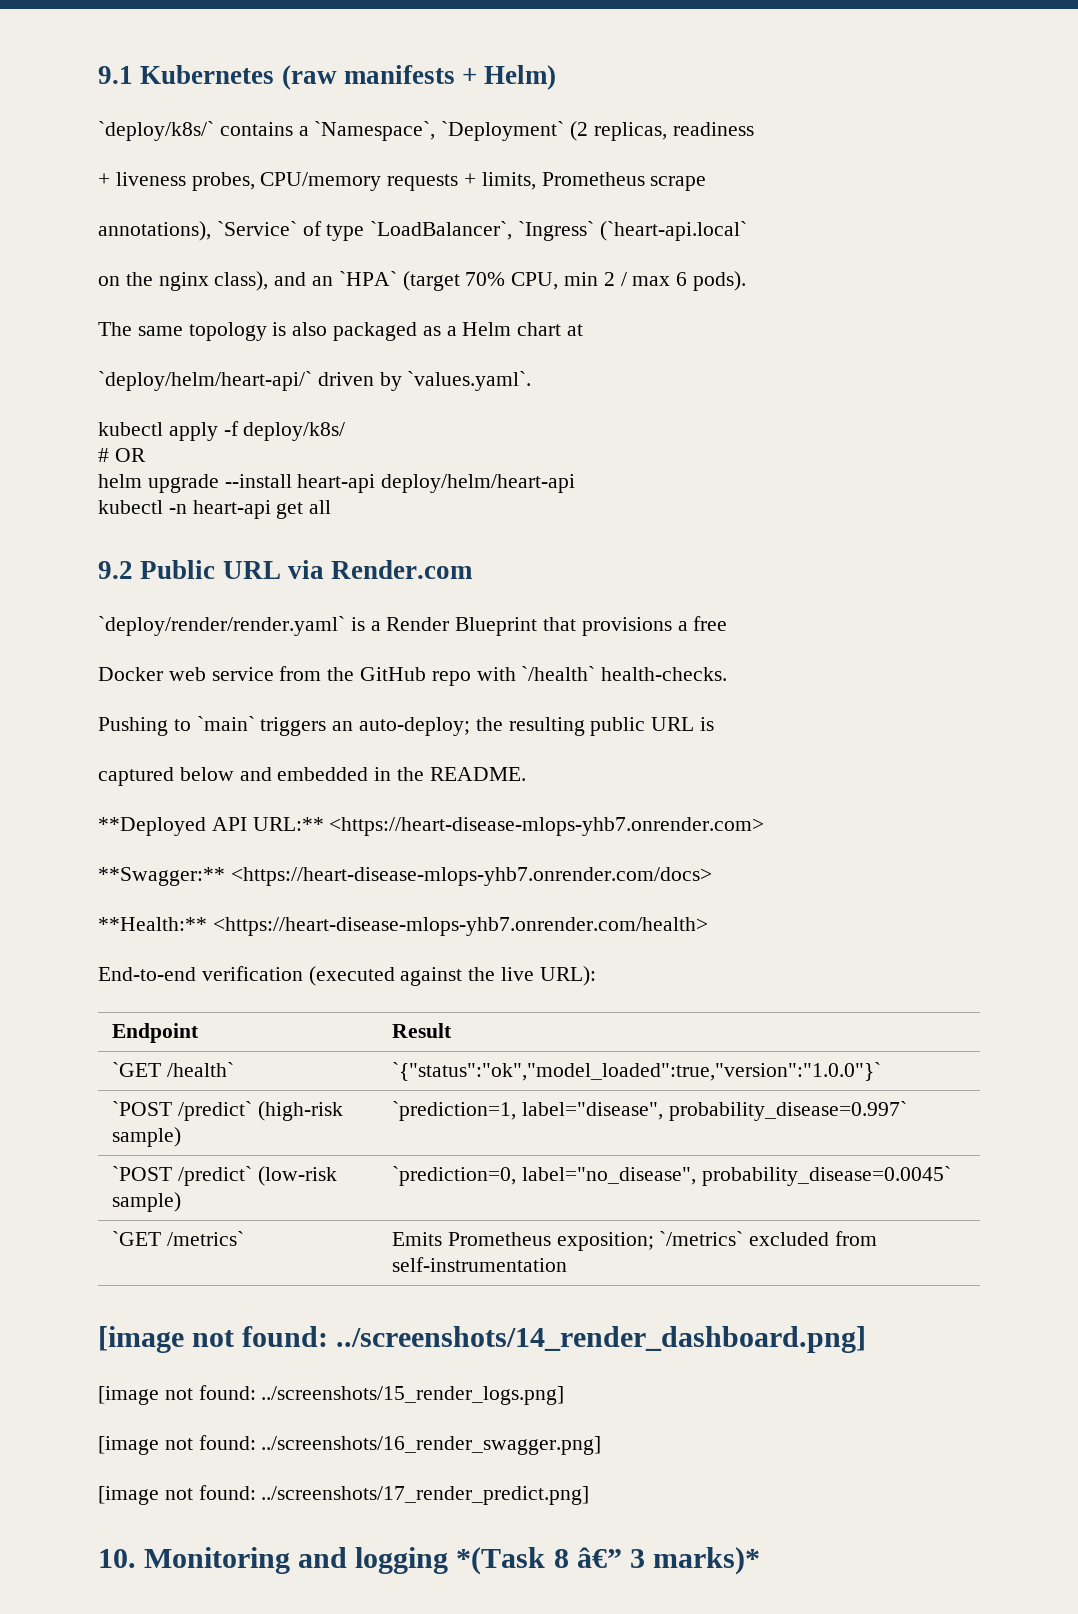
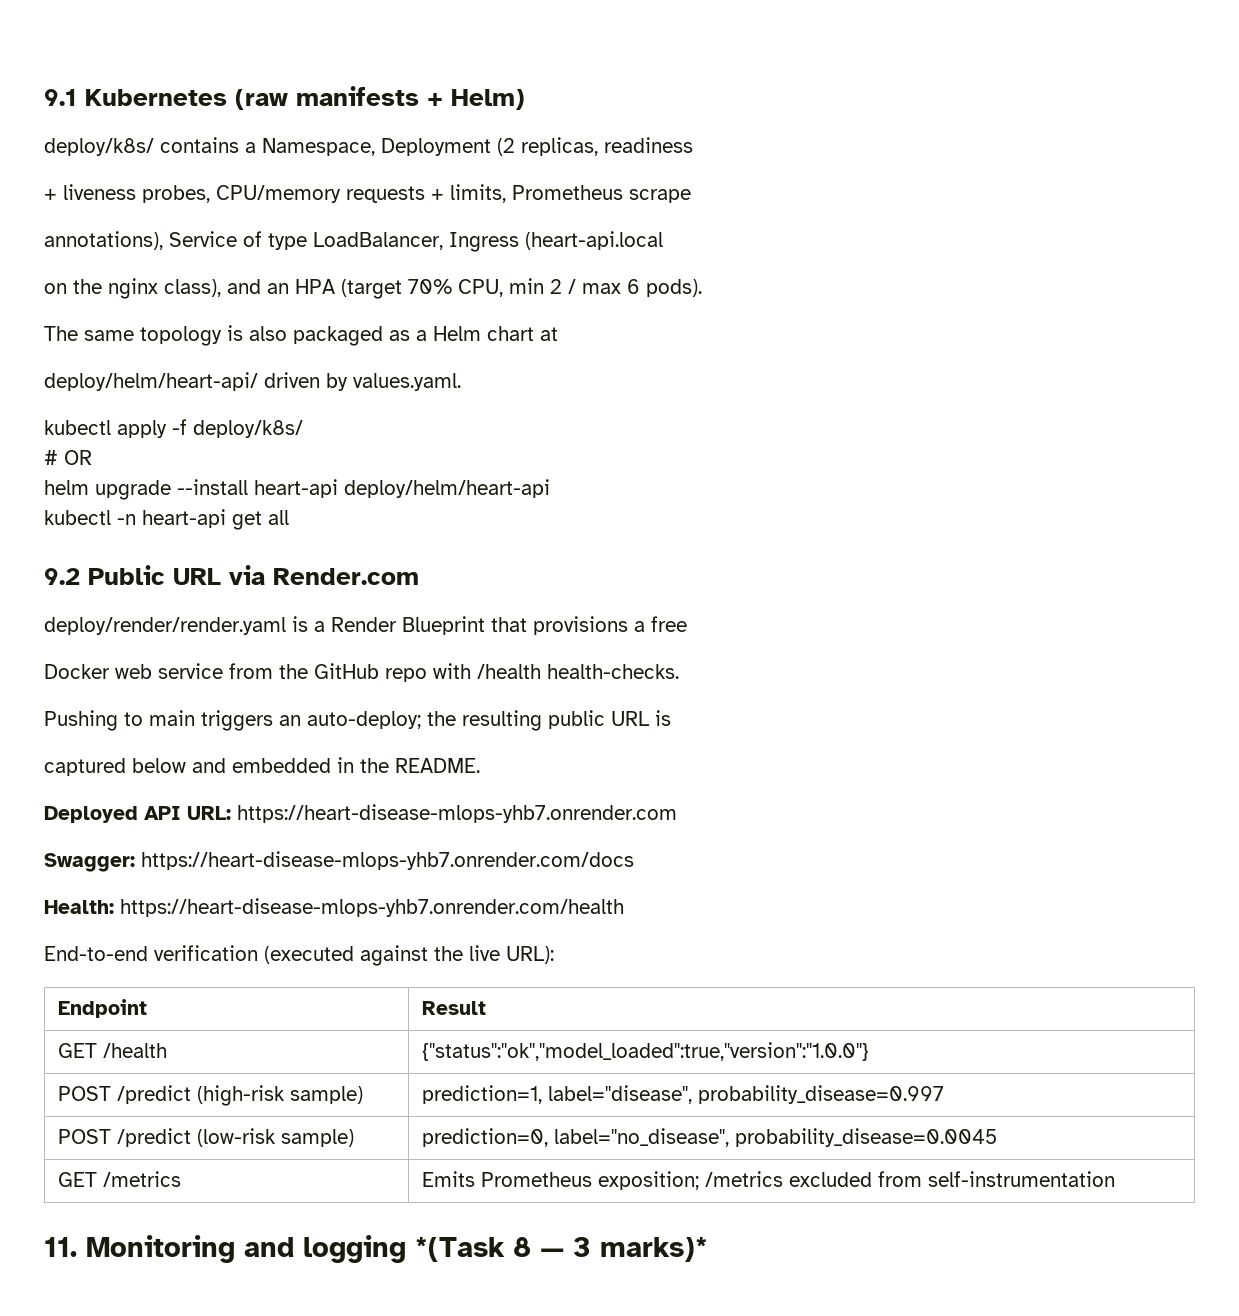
- `deploy/k8s/` contains a `Namespace`, `Deployment` (2 replicas, readiness
+ deploy/k8s/ contains a Namespace, Deployment (2 replicas, readiness
- annotations), `Service` of type `LoadBalancer`, `Ingress` (`heart-api.local`
+ annotations), Service of type LoadBalancer, Ingress (heart-api.local
- on the nginx class), and an `HPA` (target 70% CPU, min 2 / max 6 pods).
+ on the nginx class), and an HPA (target 70% CPU, min 2 / max 6 pods).
- `deploy/helm/heart-api/` driven by `values.yaml`.
+ deploy/helm/heart-api/ driven by values.yaml.
- `deploy/render/render.yaml` is a Render Blueprint that provisions a free
+ deploy/render/render.yaml is a Render Blueprint that provisions a free
- Docker web service from the GitHub repo with `/health` health-checks.
+ Docker web service from the GitHub repo with /health health-checks.
- Pushing to `main` triggers an auto-deploy; the resulting public URL is
+ Pushing to main triggers an auto-deploy; the resulting public URL is
- **Deployed API URL:** <https://heart-disease-mlops-yhb7.onrender.com>
- **Swagger:** <https://heart-disease-mlops-yhb7.onrender.com/docs>
- **Health:** <https://heart-disease-mlops-yhb7.onrender.com/health>
+ Deployed API URL: https://heart-disease-mlops-yhb7.onrender.com
+ Swagger: https://heart-disease-mlops-yhb7.onrender.com/docs
+ Health: https://heart-disease-mlops-yhb7.onrender.com/health
- `GET /health` | `{"status":"ok","model_loaded":true,"version":"1.0.0"}`
- `POST /predict` (high-risk sample) | `prediction=1, label="disease", probability_disease=0.997`
- `POST /predict` (low-risk sample) | `prediction=0, label="no_disease", probability_disease=0.0045`
- `GET /metrics` | Emits Prometheus exposition; `/metrics` excluded from self-instrumentation
+ GET /health | {"status":"ok","model_loaded":true,"version":"1.0.0"}
+ POST /predict (high-risk sample) | prediction=1, label="disease", probability_disease=0.997
+ POST /predict (low-risk sample) | prediction=0, label="no_disease", probability_disease=0.0045
+ GET /metrics | Emits Prometheus exposition; /metrics excluded from self-instrumentation
- [image not found: ../screenshots/14_render_dashboard.png]
- [image not found: ../screenshots/15_render_logs.png]
- [image not found: ../screenshots/16_render_swagger.png]
- [image not found: ../screenshots/17_render_predict.png]
- 10. Monitoring and logging *(Task 8 â€” 3 marks)*
+ 11. Monitoring and logging *(Task 8 — 3 marks)*

